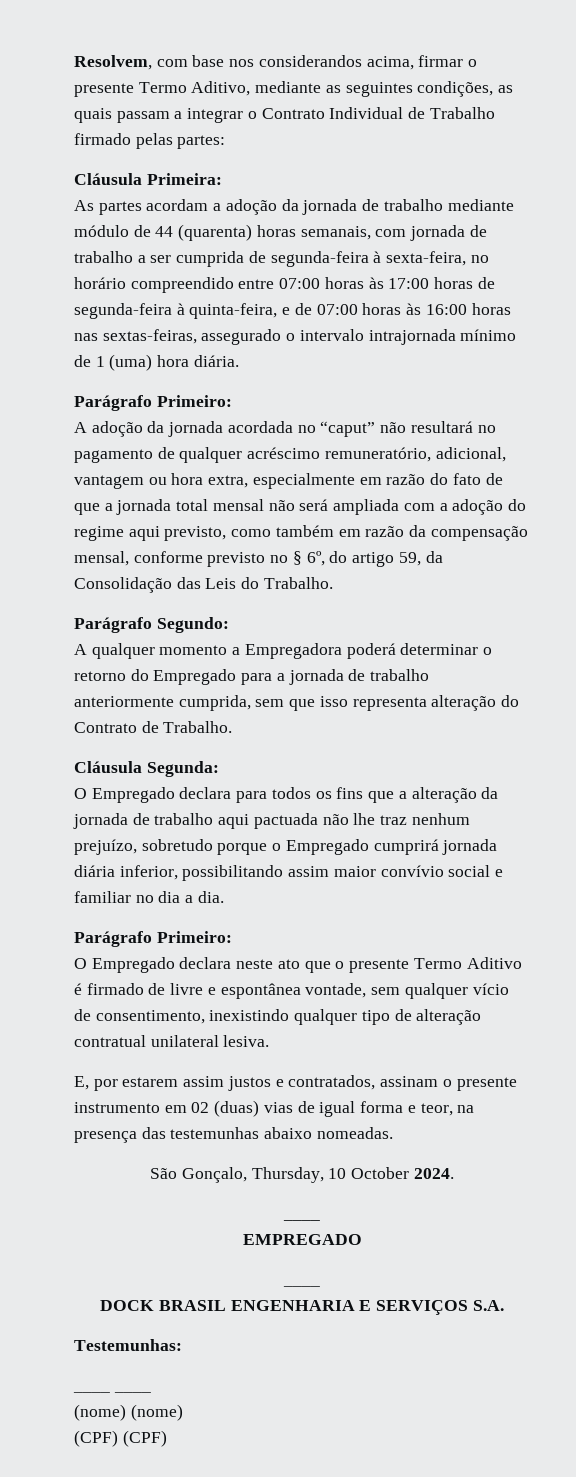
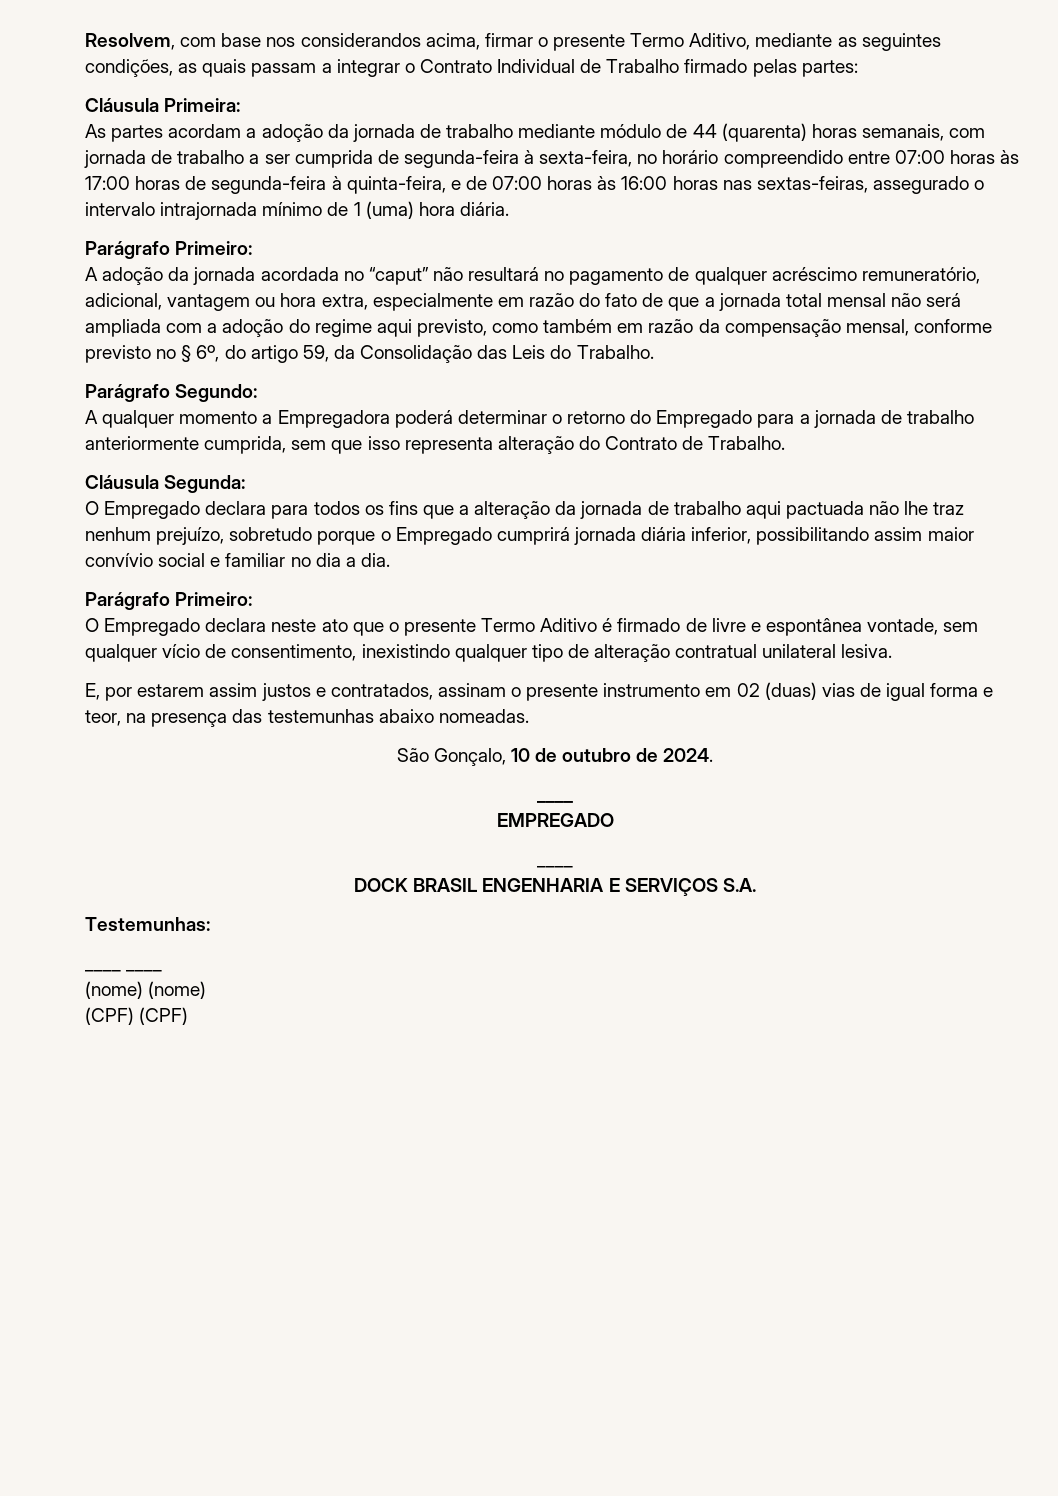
- São Gonçalo, Thursday, 10 October 2024.
+ São Gonçalo, 10 de outubro de 2024.

